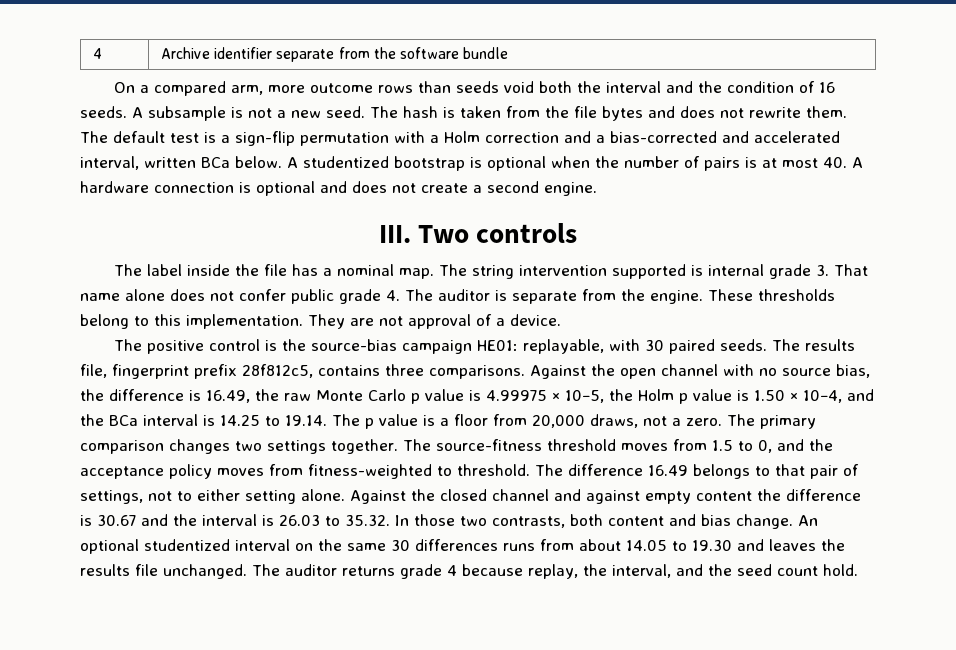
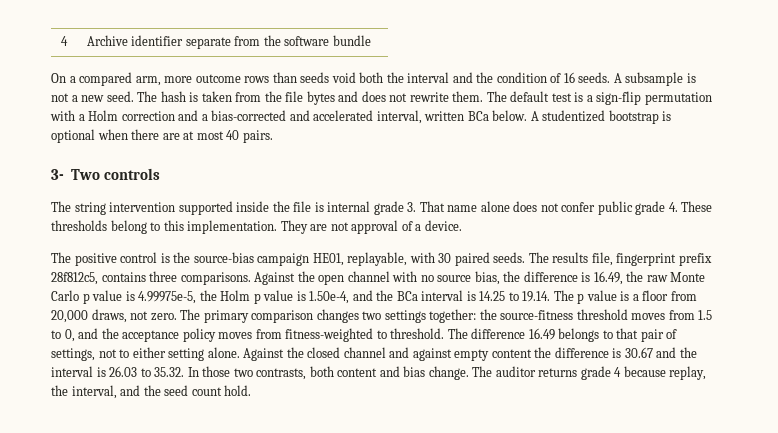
- A studentized bootstrap is optional when the number of pairs is at most 40. A hardware connection is optional and does not create a second engine.
- III. Two controls
- The label inside the file has a nominal map. The string intervention supported is internal grade 3. That name alone does not confer public grade 4. The auditor is separate from the engine. These thresholds belong to this implementation.
+ A studentized bootstrap is optional when there are at most 40 pairs.
+ 3- Two controls
+ The string intervention supported inside the file is internal grade 3. That name alone does not confer public grade 4. These thresholds belong to this implementation.
- The positive control is the source-bias campaign HE01: replayable, with 30 paired seeds.
+ The positive control is the source-bias campaign HE01, replayable, with 30 paired seeds.
- Against the open channel with no source bias, the difference is 16.49, the raw Monte Carlo p value is 4.99975 × 10−5, the Holm p value is 1.50 × 10−4, and the BCa interval is 14.25 to 19.14. The p value is a floor from 20,000 draws, not a zero.
+ Against the open channel with no source bias, the difference is 16.49, the raw Monte Carlo p value is 4.99975e-5, the Holm p value is 1.50e-4, and the BCa interval is 14.25 to 19.14. The p value is a floor from 20,000 draws, not zero.
- The primary comparison changes two settings together. The source-fitness threshold moves from 1.5 to 0, and the acceptance policy moves from fitness-weighted to threshold.
+ The primary comparison changes two settings together: the source-fitness threshold moves from 1.5 to 0, and the acceptance policy moves from fitness-weighted to threshold.
- An optional studentized interval on the same 30 differences runs from about 14.05 to 19.30 and leaves the results file unchanged.

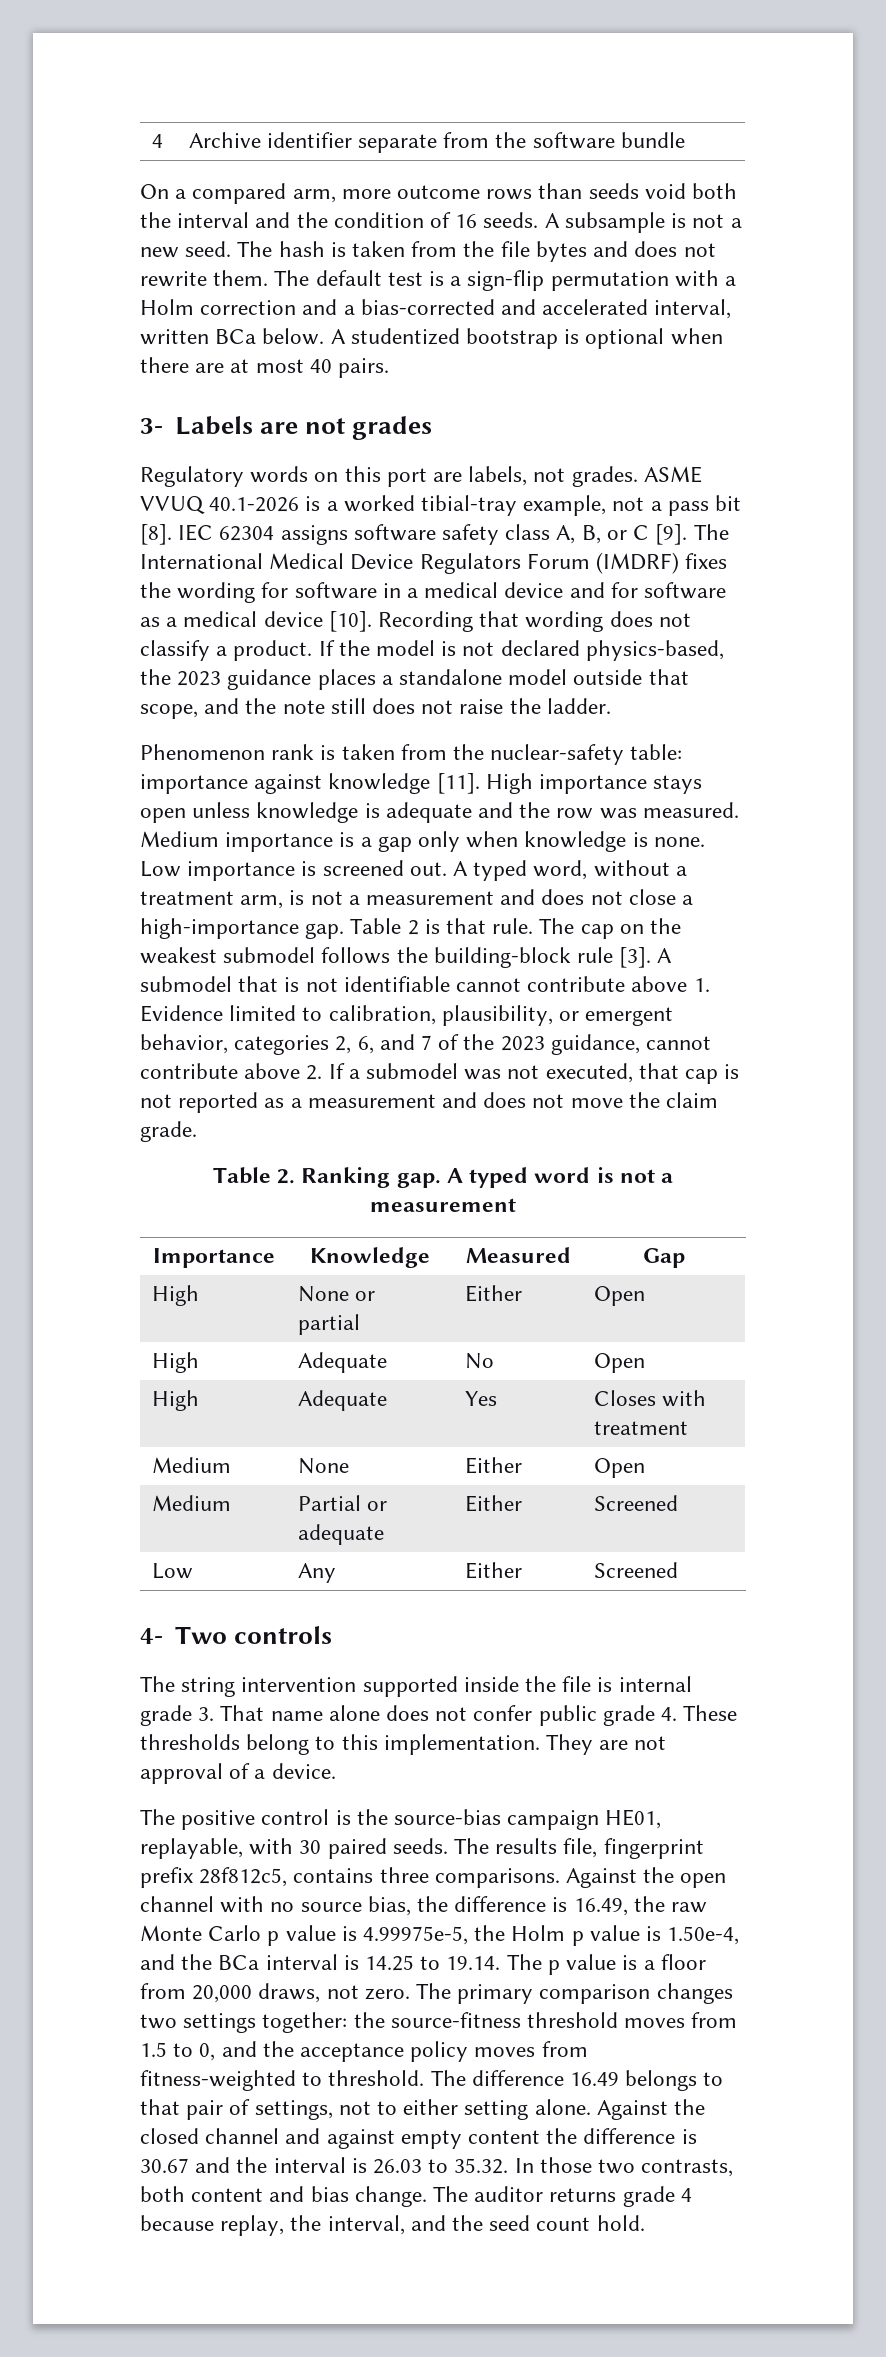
- 3- Two controls
+ 3- Labels are not grades
+ Regulatory words on this port are labels, not grades. ASME VVUQ 40.1-2026 is a worked tibial-tray example, not a pass bit [8]. IEC 62304 assigns software safety class A, B, or C [9]. The International Medical Device Regulators Forum (IMDRF) fixes the wording for software in a medical device and for software as a medical device [10]. Recording that wording does not classify a product. If the model is not declared physics-based, the 2023 guidance places a standalone model outside that scope, and the note still does not raise the ladder.
+ Phenomenon rank is taken from the nuclear-safety table: importance against knowledge [11]. High importance stays open unless knowledge is adequate and the row was measured. Medium importance is a gap only when knowledge is none. Low importance is screened out. A typed word, without a treatment arm, is not a measurement and does not close a high-importance gap. Table 2 is that rule. The cap on the weakest submodel follows the building-block rule [3]. A submodel that is not identifiable cannot contribute above 1. Evidence limited to calibration, plausibility, or emergent behavior, categories 2, 6, and 7 of the 2023 guidance, cannot contribute above 2. If a submodel was not executed, that cap is not reported as a measurement and does not move the claim grade.
+ Table 2. Ranking gap. A typed word is not a measurement
+ Importance | Knowledge | Measured | Gap
+ High | None or partial | Either | Open
+ High | Adequate | No | Open
+ High | Adequate | Yes | Closes with treatment
+ Medium | None | Either | Open
+ Medium | Partial or adequate | Either | Screened
+ Low | Any | Either | Screened
+ 4- Two controls

